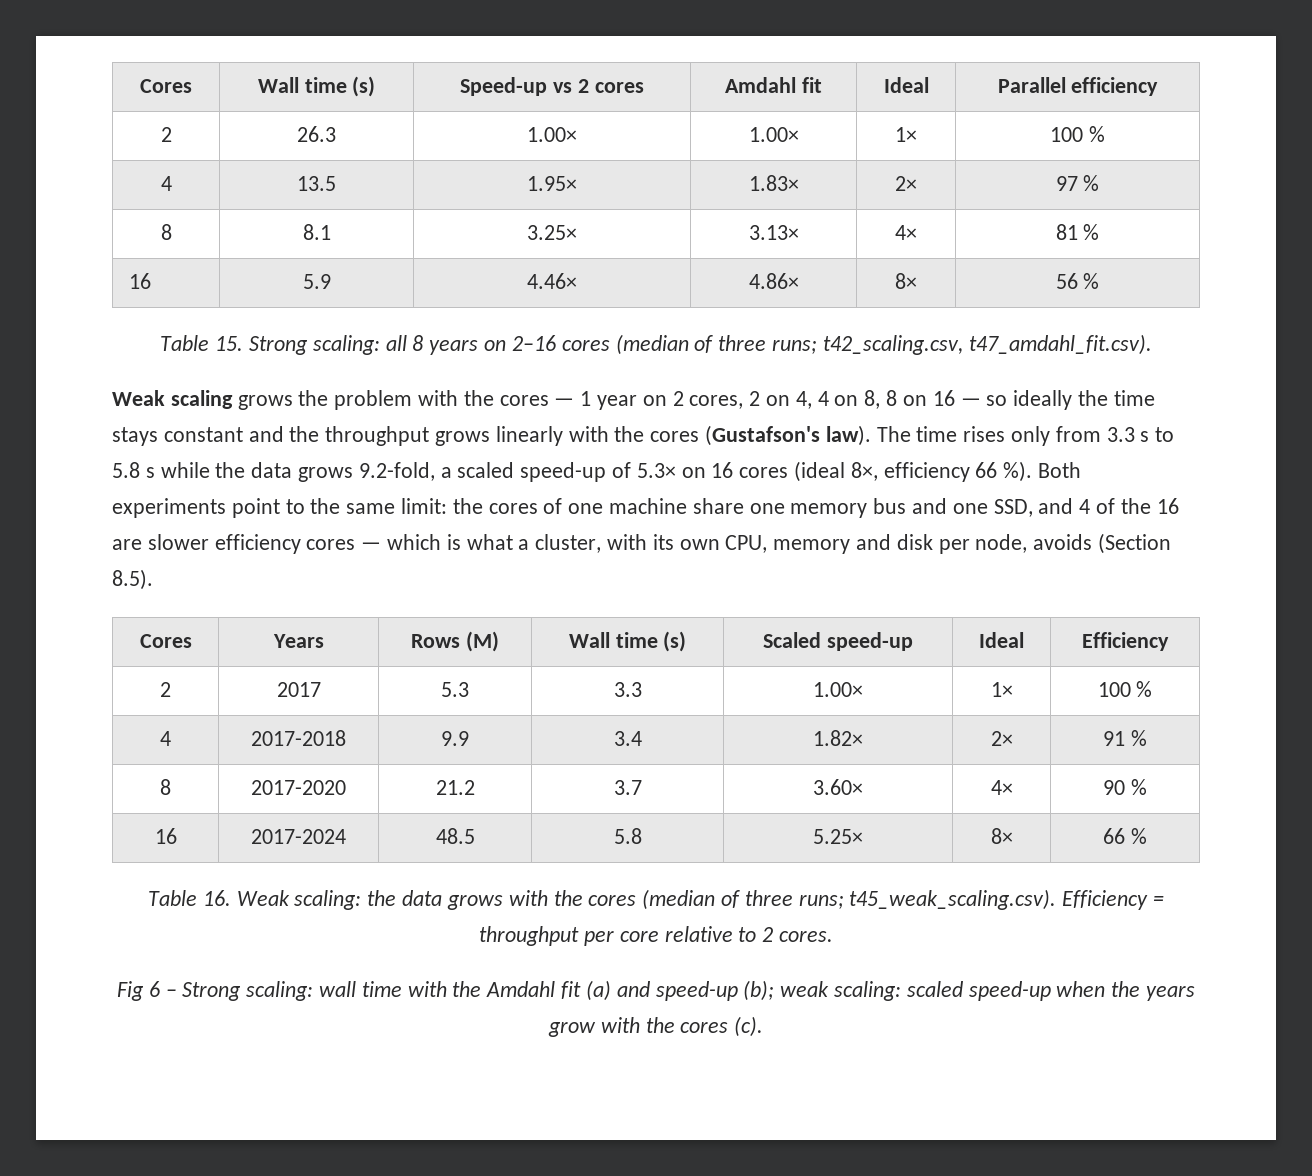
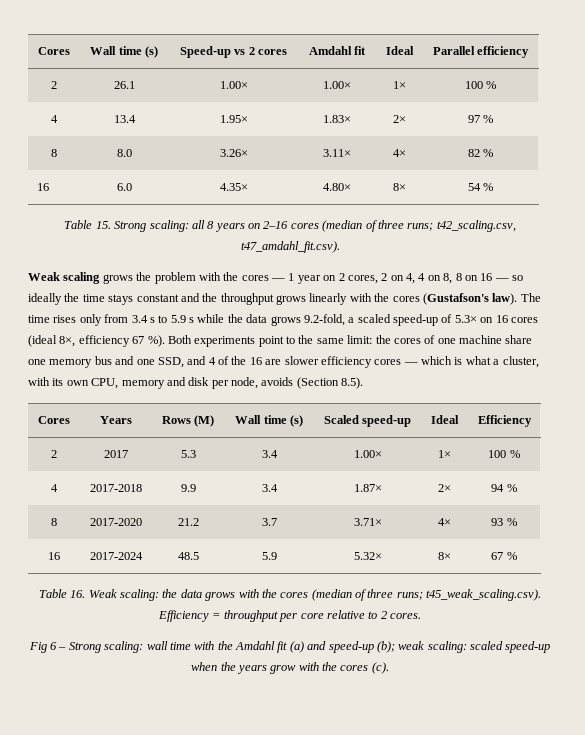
- 2 | 26.3 | 1.00× | 1.00× | 1× | 100 %
+ 2 | 26.1 | 1.00× | 1.00× | 1× | 100 %
- 4 | 13.5 | 1.95× | 1.83× | 2× | 97 %
+ 4 | 13.4 | 1.95× | 1.83× | 2× | 97 %
- 8 | 8.1 | 3.25× | 3.13× | 4× | 81 %
- 16 | 5.9 | 4.46× | 4.86× | 8× | 56 %
+ 8 | 8.0 | 3.26× | 3.11× | 4× | 82 %
+ 16 | 6.0 | 4.35× | 4.80× | 8× | 54 %
- The time rises only from 3.3 s to 5.8 s while the data grows 9.2-fold, a scaled speed-up of 5.3× on 16 cores (ideal 8×, efficiency 66 %).
+ The time rises only from 3.4 s to 5.9 s while the data grows 9.2-fold, a scaled speed-up of 5.3× on 16 cores (ideal 8×, efficiency 67 %).
- 2 | 2017 | 5.3 | 3.3 | 1.00× | 1× | 100 %
+ 2 | 2017 | 5.3 | 3.4 | 1.00× | 1× | 100 %
- 4 | 2017-2018 | 9.9 | 3.4 | 1.82× | 2× | 91 %
+ 4 | 2017-2018 | 9.9 | 3.4 | 1.87× | 2× | 94 %
- 8 | 2017-2020 | 21.2 | 3.7 | 3.60× | 4× | 90 %
+ 8 | 2017-2020 | 21.2 | 3.7 | 3.71× | 4× | 93 %
- 16 | 2017-2024 | 48.5 | 5.8 | 5.25× | 8× | 66 %
+ 16 | 2017-2024 | 48.5 | 5.9 | 5.32× | 8× | 67 %

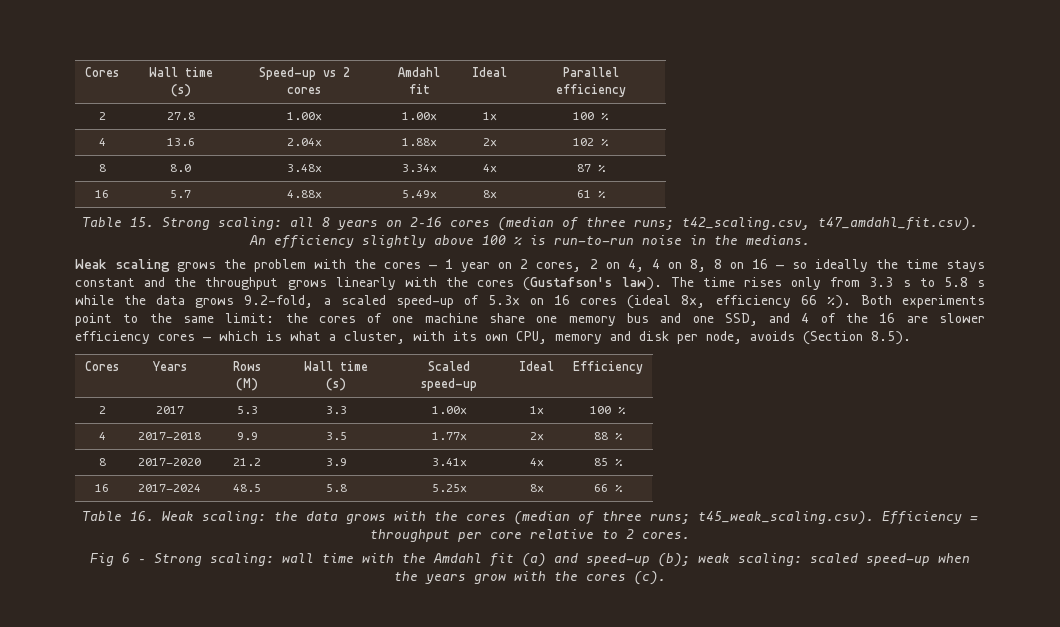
- 2 | 26.1 | 1.00× | 1.00× | 1× | 100 %
+ 2 | 27.8 | 1.00× | 1.00× | 1× | 100 %
- 4 | 13.4 | 1.95× | 1.83× | 2× | 97 %
+ 4 | 13.6 | 2.04× | 1.88× | 2× | 102 %
- 8 | 8.0 | 3.26× | 3.11× | 4× | 82 %
- 16 | 6.0 | 4.35× | 4.80× | 8× | 54 %
+ 8 | 8.0 | 3.48× | 3.34× | 4× | 87 %
+ 16 | 5.7 | 4.88× | 5.49× | 8× | 61 %
- Table 15. Strong scaling: all 8 years on 2–16 cores (median of three runs; t42_scaling.csv, t47_amdahl_fit.csv).
+ Table 15. Strong scaling: all 8 years on 2–16 cores (median of three runs; t42_scaling.csv, t47_amdahl_fit.csv). An efficiency slightly above 100 % is run-to-run noise in the medians.
- The time rises only from 3.4 s to 5.9 s while the data grows 9.2-fold, a scaled speed-up of 5.3× on 16 cores (ideal 8×, efficiency 67 %).
+ The time rises only from 3.3 s to 5.8 s while the data grows 9.2-fold, a scaled speed-up of 5.3× on 16 cores (ideal 8×, efficiency 66 %).
- 2 | 2017 | 5.3 | 3.4 | 1.00× | 1× | 100 %
+ 2 | 2017 | 5.3 | 3.3 | 1.00× | 1× | 100 %
- 4 | 2017-2018 | 9.9 | 3.4 | 1.87× | 2× | 94 %
+ 4 | 2017-2018 | 9.9 | 3.5 | 1.77× | 2× | 88 %
- 8 | 2017-2020 | 21.2 | 3.7 | 3.71× | 4× | 93 %
+ 8 | 2017-2020 | 21.2 | 3.9 | 3.41× | 4× | 85 %
- 16 | 2017-2024 | 48.5 | 5.9 | 5.32× | 8× | 67 %
+ 16 | 2017-2024 | 48.5 | 5.8 | 5.25× | 8× | 66 %

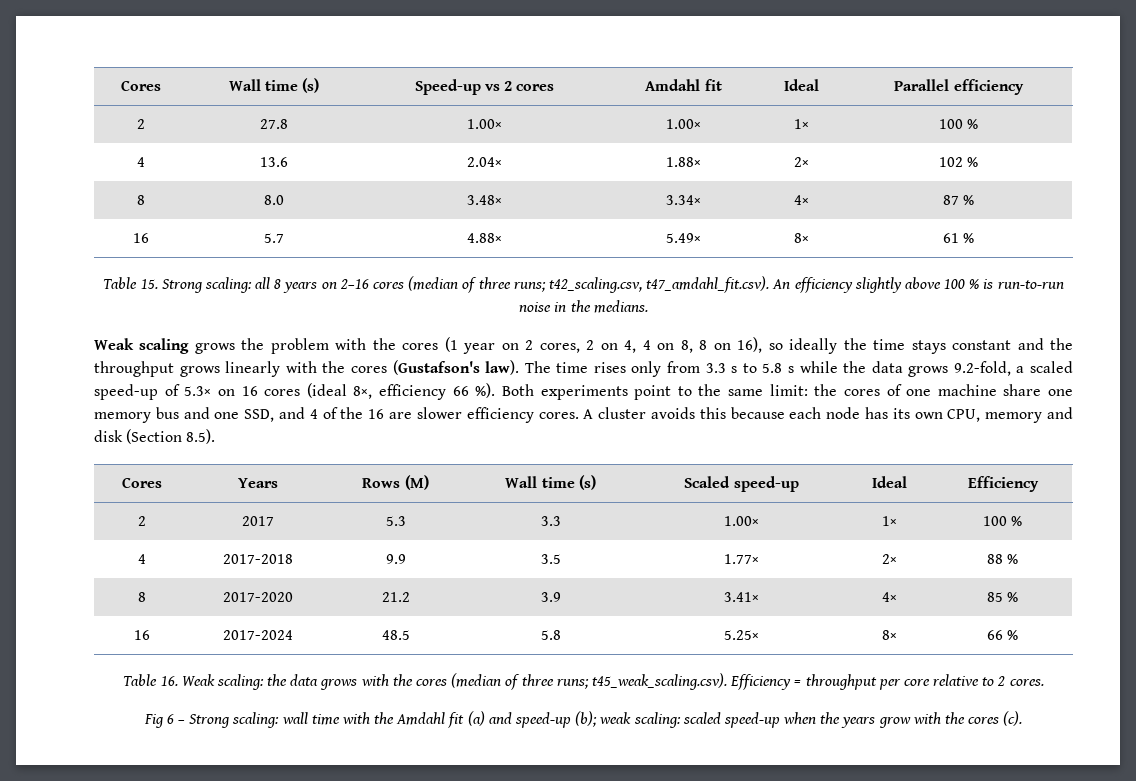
- Weak scaling grows the problem with the cores — 1 year on 2 cores, 2 on 4, 4 on 8, 8 on 16 — so ideally the time stays constant and the throughput grows linearly with the cores (Gustafson's law).
+ Weak scaling grows the problem with the cores (1 year on 2 cores, 2 on 4, 4 on 8, 8 on 16), so ideally the time stays constant and the throughput grows linearly with the cores (Gustafson's law).
- Both experiments point to the same limit: the cores of one machine share one memory bus and one SSD, and 4 of the 16 are slower efficiency cores — which is what a cluster, with its own CPU, memory and disk per node, avoids (Section 8.5).
+ Both experiments point to the same limit: the cores of one machine share one memory bus and one SSD, and 4 of the 16 are slower efficiency cores. A cluster avoids this because each node has its own CPU, memory and disk (Section 8.5).

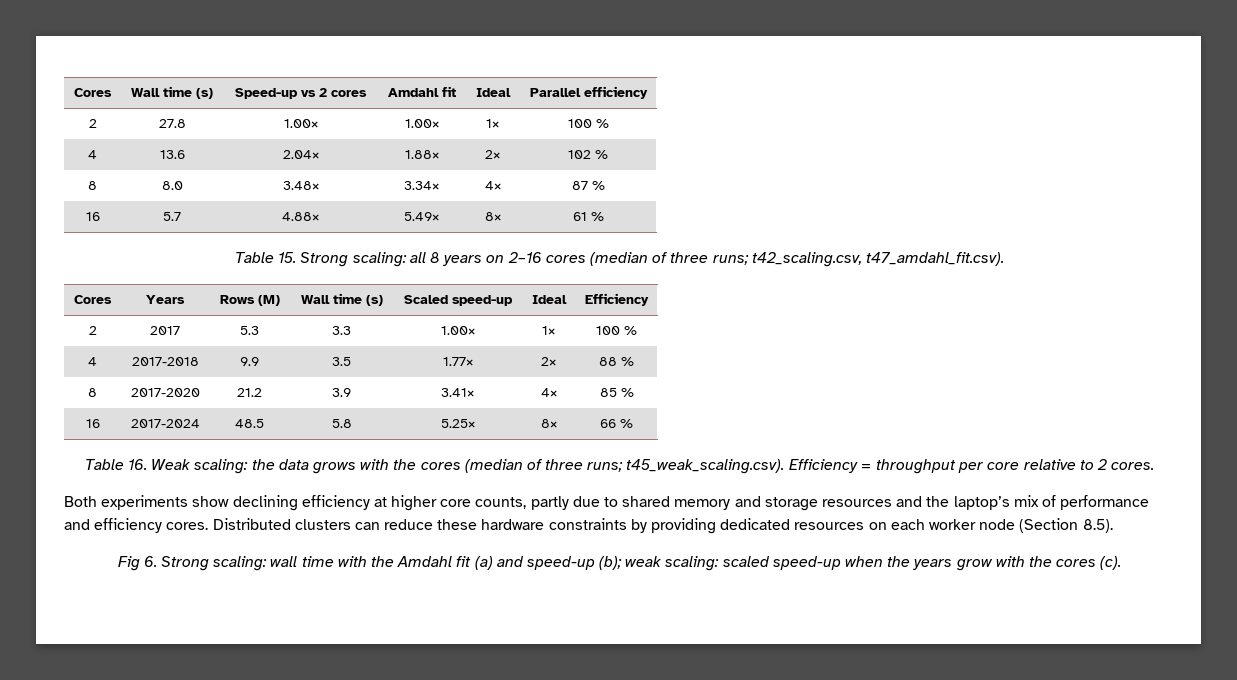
- Table 15. Strong scaling: all 8 years on 2–16 cores (median of three runs; t42_scaling.csv, t47_amdahl_fit.csv). An efficiency slightly above 100 % is run-to-run noise in the medians.
- Weak scaling grows the problem with the cores (1 year on 2 cores, 2 on 4, 4 on 8, 8 on 16), so ideally the time stays constant and the throughput grows linearly with the cores (Gustafson's law). The time rises only from 3.3 s to 5.8 s while the data grows 9.2-fold, a scaled speed-up of 5.3× on 16 cores (ideal 8×, efficiency 66 %). Both experiments point to the same limit: the cores of one machine share one memory bus and one SSD, and 4 of the 16 are slower efficiency cores. A cluster avoids this because each node has its own CPU, memory and disk (Section 8.5).
+ Table 15. Strong scaling: all 8 years on 2–16 cores (median of three runs; t42_scaling.csv, t47_amdahl_fit.csv).
+ Both experiments show declining efficiency at higher core counts, partly due to shared memory and storage resources and the laptop’s mix of performance and efficiency cores. Distributed clusters can reduce these hardware constraints by providing dedicated resources on each worker node (Section 8.5).
- Fig 6 – Strong scaling: wall time with the Amdahl fit (a) and speed-up (b); weak scaling: scaled speed-up when the years grow with the cores (c).
+ Fig 6. Strong scaling: wall time with the Amdahl fit (a) and speed-up (b); weak scaling: scaled speed-up when the years grow with the cores (c).

